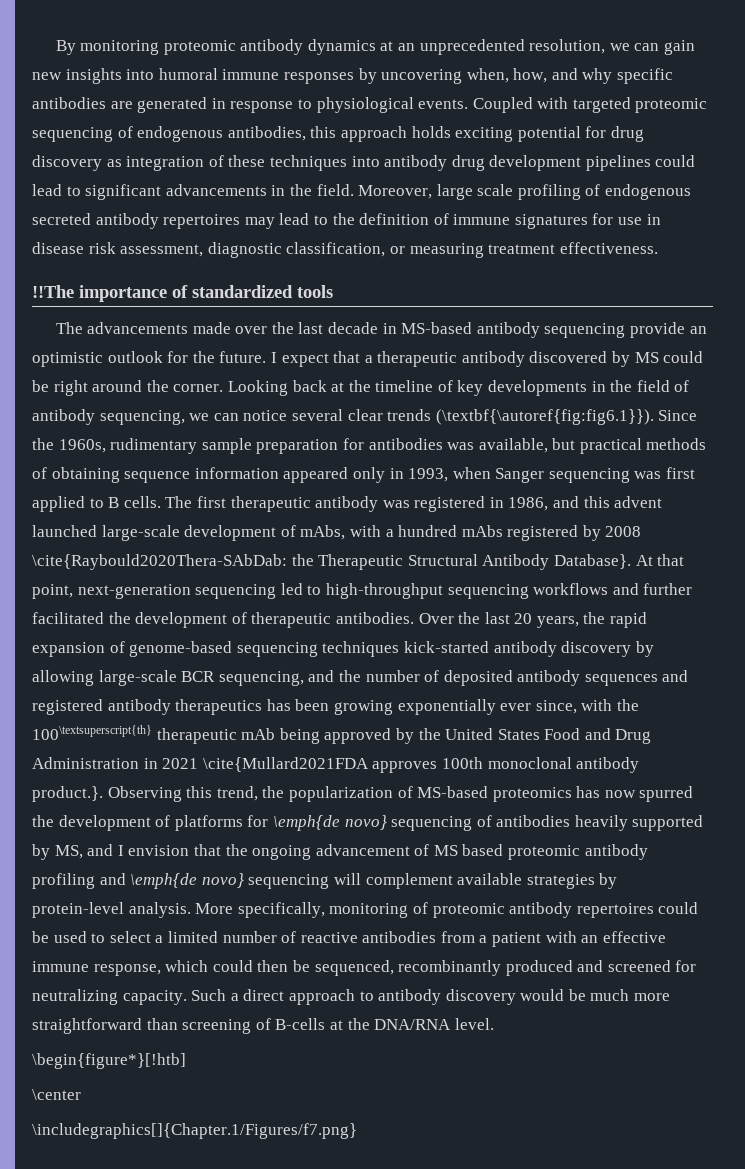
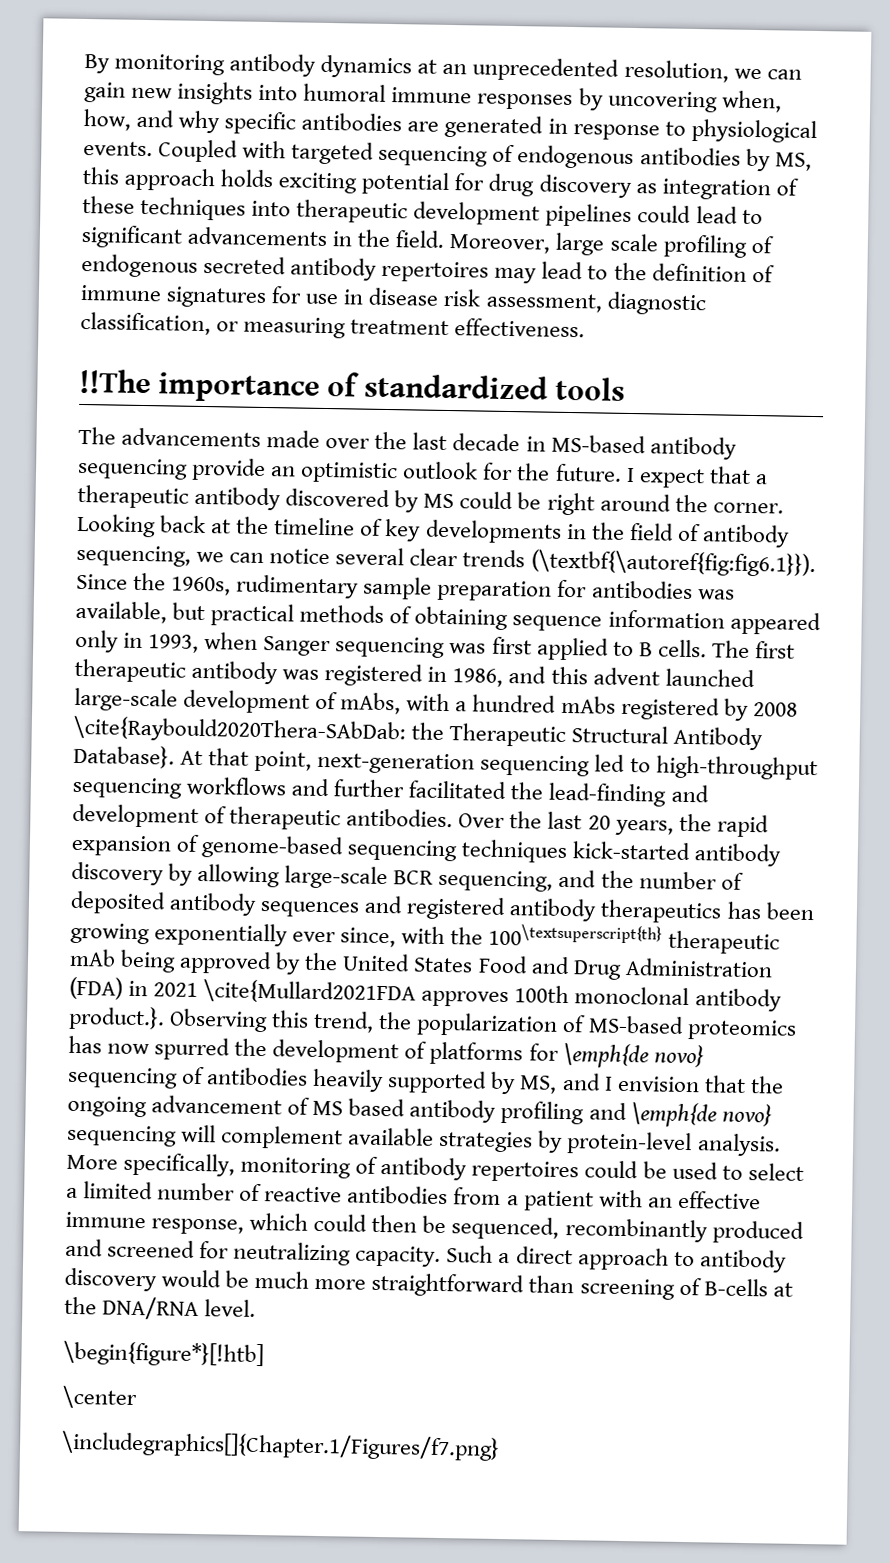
- By monitoring proteomic antibody dynamics at an unprecedented resolution, we can gain new insights into humoral immune responses by uncovering when, how, and why specific antibodies are generated in response to physiological events.
+ By monitoring antibody dynamics at an unprecedented resolution, we can gain new insights into humoral immune responses by uncovering when, how, and why specific antibodies are generated in response to physiological events.
- Coupled with targeted proteomic sequencing of endogenous antibodies, this approach holds exciting potential for drug discovery as integration of these techniques into antibody drug development pipelines could lead to significant advancements in the field.
+ Coupled with targeted sequencing of endogenous antibodies by MS, this approach holds exciting potential for drug discovery as integration of these techniques into therapeutic development pipelines could lead to significant advancements in the field.
- At that point, next-generation sequencing led to high-throughput sequencing workflows and further facilitated the development of therapeutic antibodies.
+ At that point, next-generation sequencing led to high-throughput sequencing workflows and further facilitated the lead-finding and development of therapeutic antibodies.
- Over the last 20 years, the rapid expansion of genome-based sequencing techniques kick-started antibody discovery by allowing large-scale BCR sequencing, and the number of deposited antibody sequences and registered antibody therapeutics has been growing exponentially ever since, with the 100\textsuperscript{th} therapeutic mAb being approved by the United States Food and Drug Administration in 2021 \cite{Mullard2021FDA approves 100th monoclonal antibody product.}. Observing this trend, the popularization of MS-based proteomics has now spurred the development of platforms for \emph{de novo} sequencing of antibodies heavily supported by MS, and I envision that the ongoing advancement of MS based proteomic antibody profiling and \emph{de novo} sequencing will complement available strategies by protein-level analysis.
+ Over the last 20 years, the rapid expansion of genome-based sequencing techniques kick-started antibody discovery by allowing large-scale BCR sequencing, and the number of deposited antibody sequences and registered antibody therapeutics has been growing exponentially ever since, with the 100\textsuperscript{th} therapeutic mAb being approved by the United States Food and Drug Administration (FDA) in 2021 \cite{Mullard2021FDA approves 100th monoclonal antibody product.}. Observing this trend, the popularization of MS-based proteomics has now spurred the development of platforms for \emph{de novo} sequencing of antibodies heavily supported by MS, and I envision that the ongoing advancement of MS based antibody profiling and \emph{de novo} sequencing will complement available strategies by protein-level analysis.
- More specifically, monitoring of proteomic antibody repertoires could be used to select a limited number of reactive antibodies from a patient with an effective immune response, which could then be sequenced, recombinantly produced and screened for neutralizing capacity.
+ More specifically, monitoring of antibody repertoires could be used to select a limited number of reactive antibodies from a patient with an effective immune response, which could then be sequenced, recombinantly produced and screened for neutralizing capacity.

